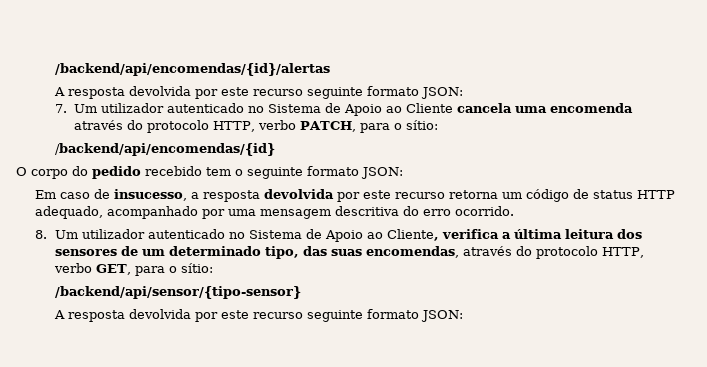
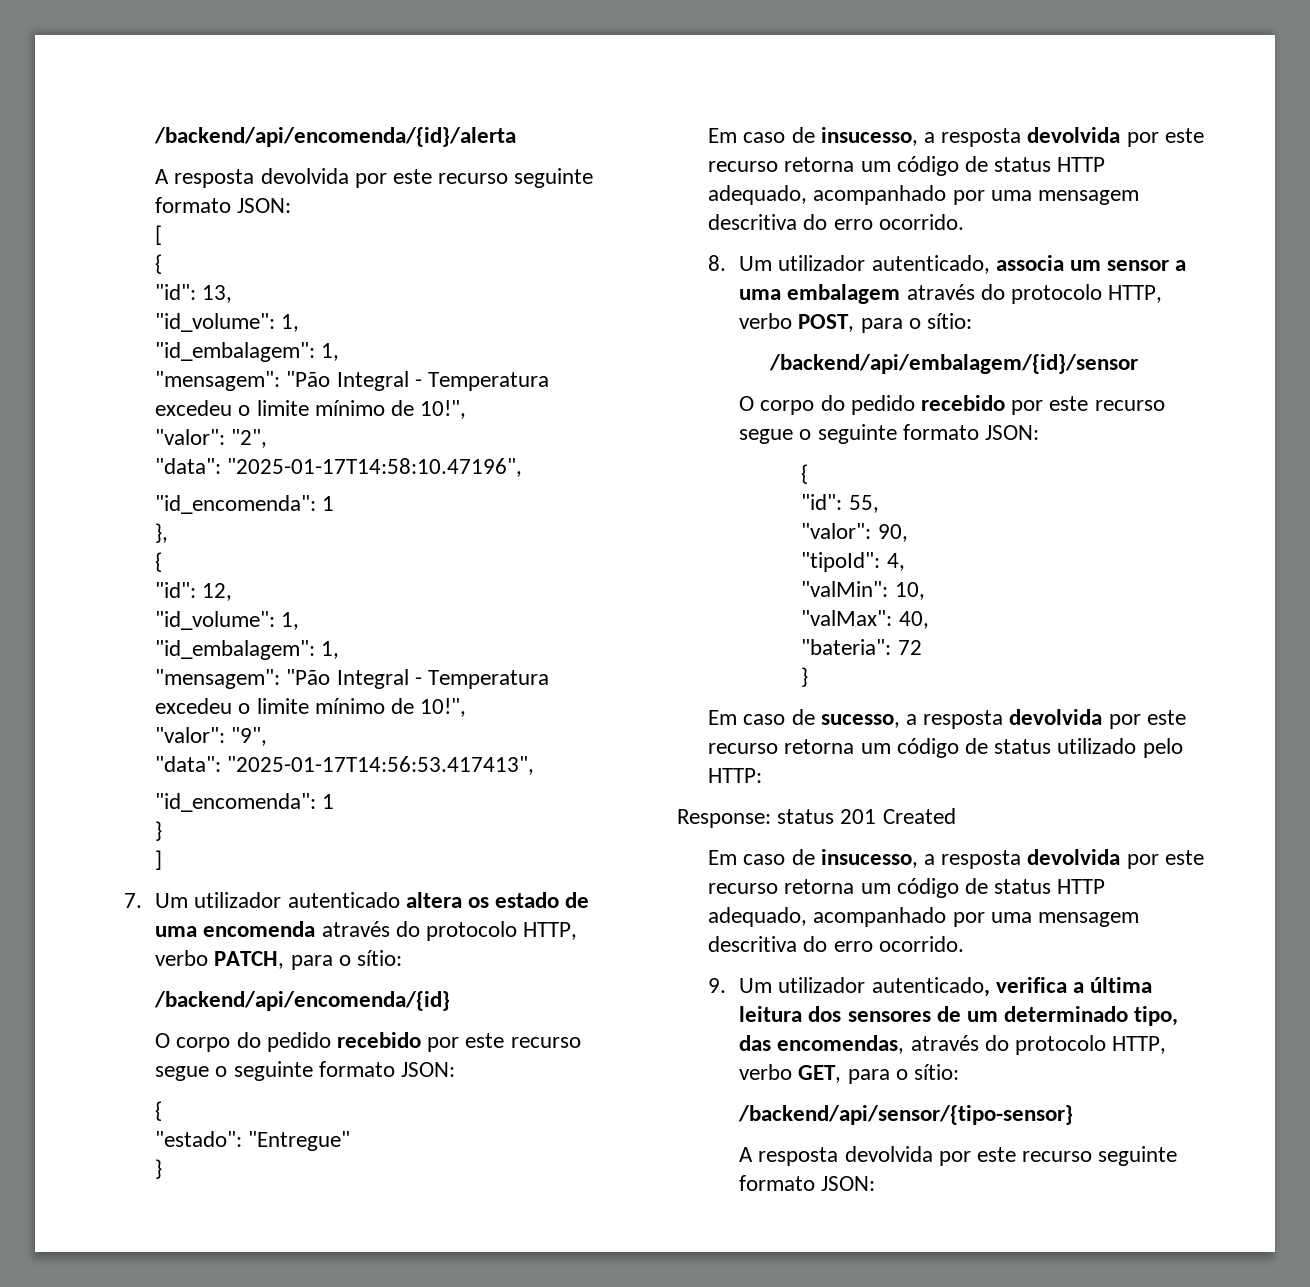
- /backend/api/encomendas/{id}/alertas
+ /backend/api/encomenda/{id}/alerta
- 7. Um utilizador autenticado no Sistema de Apoio ao Cliente cancela uma encomenda através do protocolo HTTP, verbo PATCH, para o sítio:
+ [
+ {
+ "id": 13,
+ "id_volume": 1,
+ "id_embalagem": 1,
+ "mensagem": "Pão Integral - Temperatura excedeu o limite mínimo de 10!",
+ "valor": "2",
+ "data": "2025-01-17T14:58:10.47196",
+ "id_encomenda": 1
+ },
+ {
+ "id": 12,
+ "id_volume": 1,
+ "id_embalagem": 1,
+ "mensagem": "Pão Integral - Temperatura excedeu o limite mínimo de 10!",
+ "valor": "9",
+ "data": "2025-01-17T14:56:53.417413",
+ "id_encomenda": 1
+ }
+ ]
+ 7. Um utilizador autenticado altera os estado de uma encomenda através do protocolo HTTP, verbo PATCH, para o sítio:
- /backend/api/encomendas/{id}
- O corpo do pedido recebido tem o seguinte formato JSON:
+ /backend/api/encomenda/{id}
+ O corpo do pedido recebido por este recurso segue o seguinte formato JSON:
+ {
+ "estado": "Entregue"
+ }
- 8. Um utilizador autenticado no Sistema de Apoio ao Cliente, verifica a última leitura dos sensores de um determinado tipo, das suas encomendas, através do protocolo HTTP, verbo GET, para o sítio:
+ 8. Um utilizador autenticado, associa um sensor a uma embalagem através do protocolo HTTP, verbo POST, para o sítio:
+ /backend/api/embalagem/{id}/sensor
+ O corpo do pedido recebido por este recurso segue o seguinte formato JSON:
+ {
+ "id": 55,
+ "valor": 90,
+ "tipoId": 4,
+ "valMin": 10,
+ "valMax": 40,
+ "bateria": 72
+ }
+ Em caso de sucesso, a resposta devolvida por este recurso retorna um código de status utilizado pelo HTTP:
+ Response: status 201 Created
+ Em caso de insucesso, a resposta devolvida por este recurso retorna um código de status HTTP adequado, acompanhado por uma mensagem descritiva do erro ocorrido.
+ 9. Um utilizador autenticado, verifica a última leitura dos sensores de um determinado tipo, das encomendas, através do protocolo HTTP, verbo GET, para o sítio:

